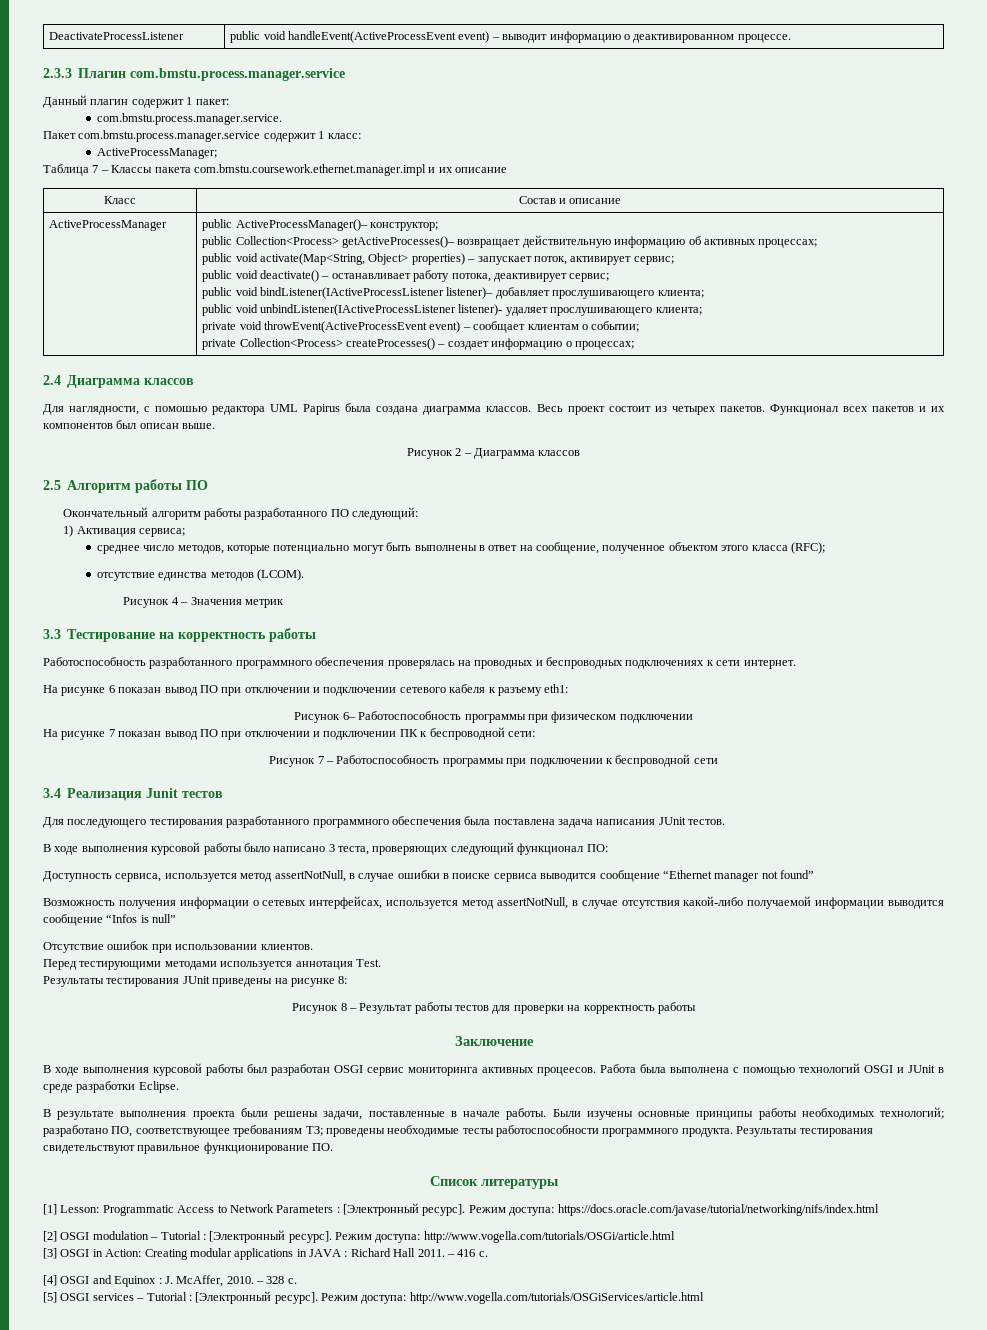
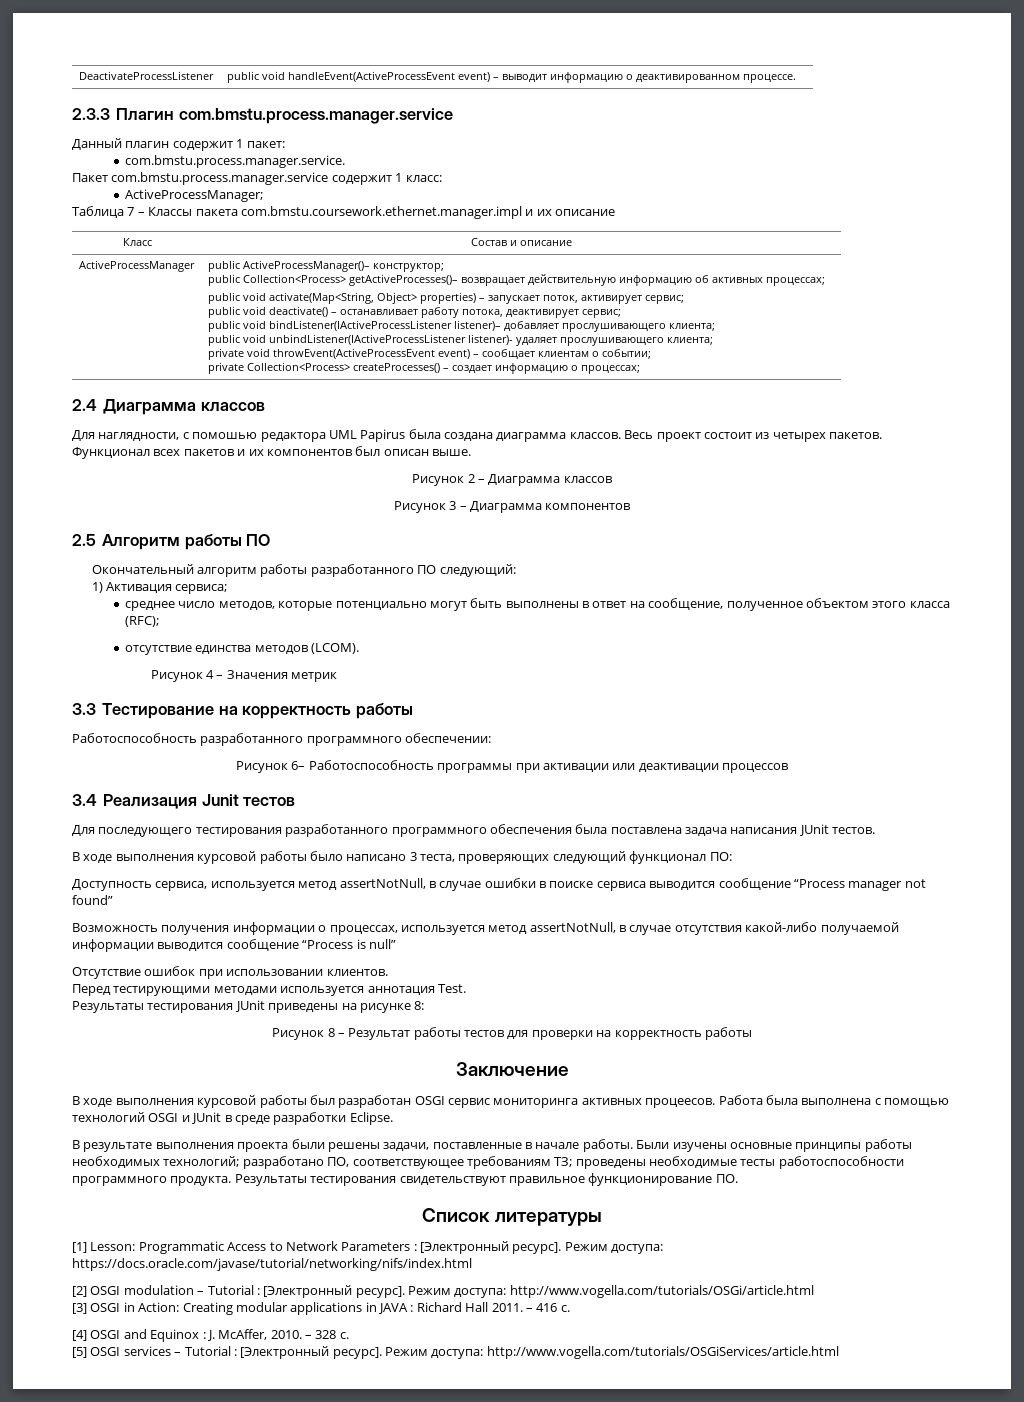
+ Рисунок 3 – Диаграмма компонентов
- Работоспособность разработанного программного обеспечения проверялась на проводных и беспроводных подключениях к сети интернет.
- На рисунке 6 показан вывод ПО при отключении и подключении сетевого кабеля к разъему eth1:
+ Работоспособность разработанного программного обеспечении:
- Рисунок 6– Работоспособность программы при физическом подключении
- На рисунке 7 показан вывод ПО при отключении и подключении ПК к беспроводной сети:
- Рисунок 7 – Работоспособность программы при подключении к беспроводной сети
+ Рисунок 6– Работоспособность программы при активации или деактивации процессов
- Доступность сервиса, используется метод assertNotNull, в случае ошибки в поиске сервиса выводится сообщение “Ethernet manager not found”
+ Доступность сервиса, используется метод assertNotNull, в случае ошибки в поиске сервиса выводится сообщение “Process manager not found”
- Возможность получения информации о сетевых интерфейсах, используется метод assertNotNull, в случае отсутствия какой-либо получаемой информации выводится сообщение “Infos is null”
+ Возможность получения информации о процессах, используется метод assertNotNull, в случае отсутствия какой-либо получаемой информации выводится сообщение “Process is null”

